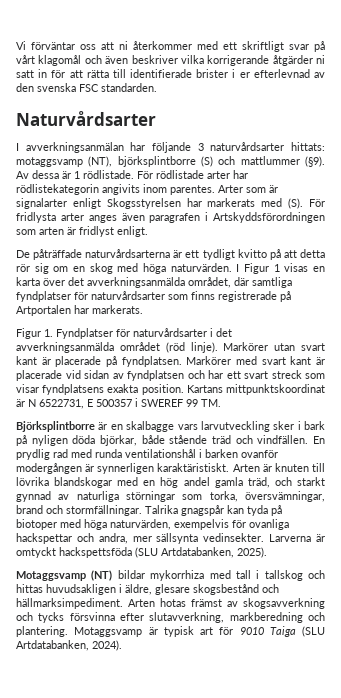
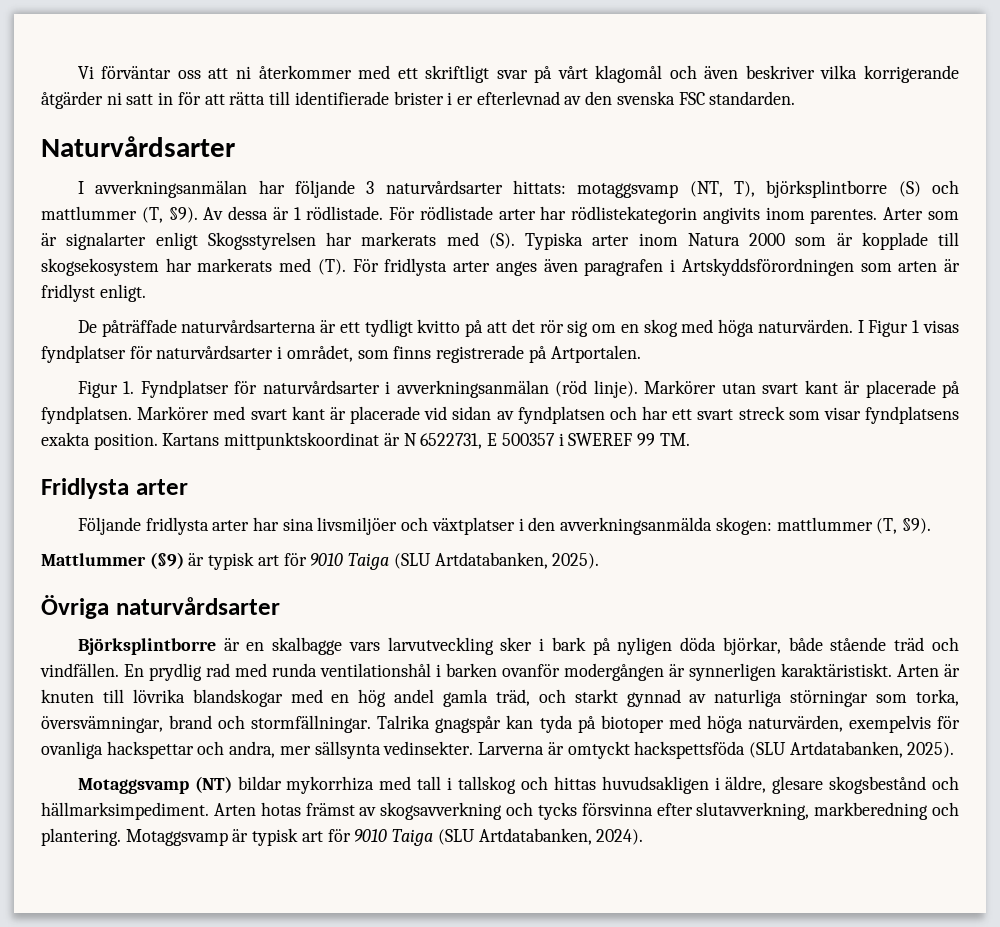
- I avverkningsanmälan har följande 3 naturvårdsarter hittats: motaggsvamp (NT), björksplintborre (S) och mattlummer (§9).
+ I avverkningsanmälan har följande 3 naturvårdsarter hittats: motaggsvamp (NT, T), björksplintborre (S) och mattlummer (T, §9).
- Arter som är signalarter enligt Skogsstyrelsen har markerats med (S). För fridlysta arter anges även paragrafen i Artskyddsförordningen som arten är fridlyst enligt.
+ Arter som är signalarter enligt Skogsstyrelsen har markerats med (S). Typiska arter inom Natura 2000 som är kopplade till skogsekosystem har markerats med (T). För fridlysta arter anges även paragrafen i Artskyddsförordningen som arten är fridlyst enligt.
- De påträffade naturvårdsarterna är ett tydligt kvitto på att detta rör sig om en skog med höga naturvärden.
+ De påträffade naturvårdsarterna är ett tydligt kvitto på att det rör sig om en skog med höga naturvärden.
- I Figur 1 visas en karta över det avverkningsanmälda området, där samtliga fyndplatser för naturvårdsarter som finns registrerade på Artportalen har markerats.
+ I Figur 1 visas fyndplatser för naturvårdsarter i området, som finns registrerade på Artportalen.
- Figur 1. Fyndplatser för naturvårdsarter i det avverkningsanmälda området (röd linje).
+ Figur 1. Fyndplatser för naturvårdsarter i avverkningsanmälan (röd linje).
+ Fridlysta arter
+ Följande fridlysta arter har sina livsmiljöer och växtplatser i den avverkningsanmälda skogen: mattlummer (T, §9).
+ Mattlummer (§9) är typisk art för 9010 Taiga (SLU Artdatabanken, 2025).
+ Övriga naturvårdsarter

